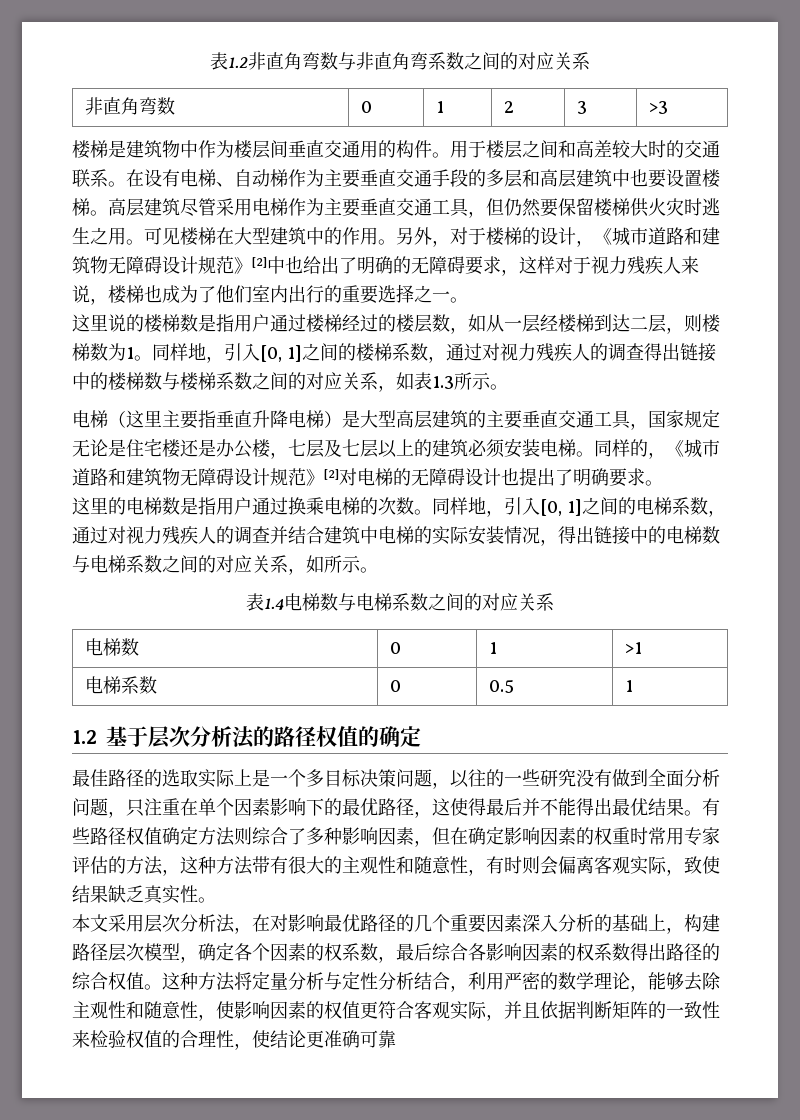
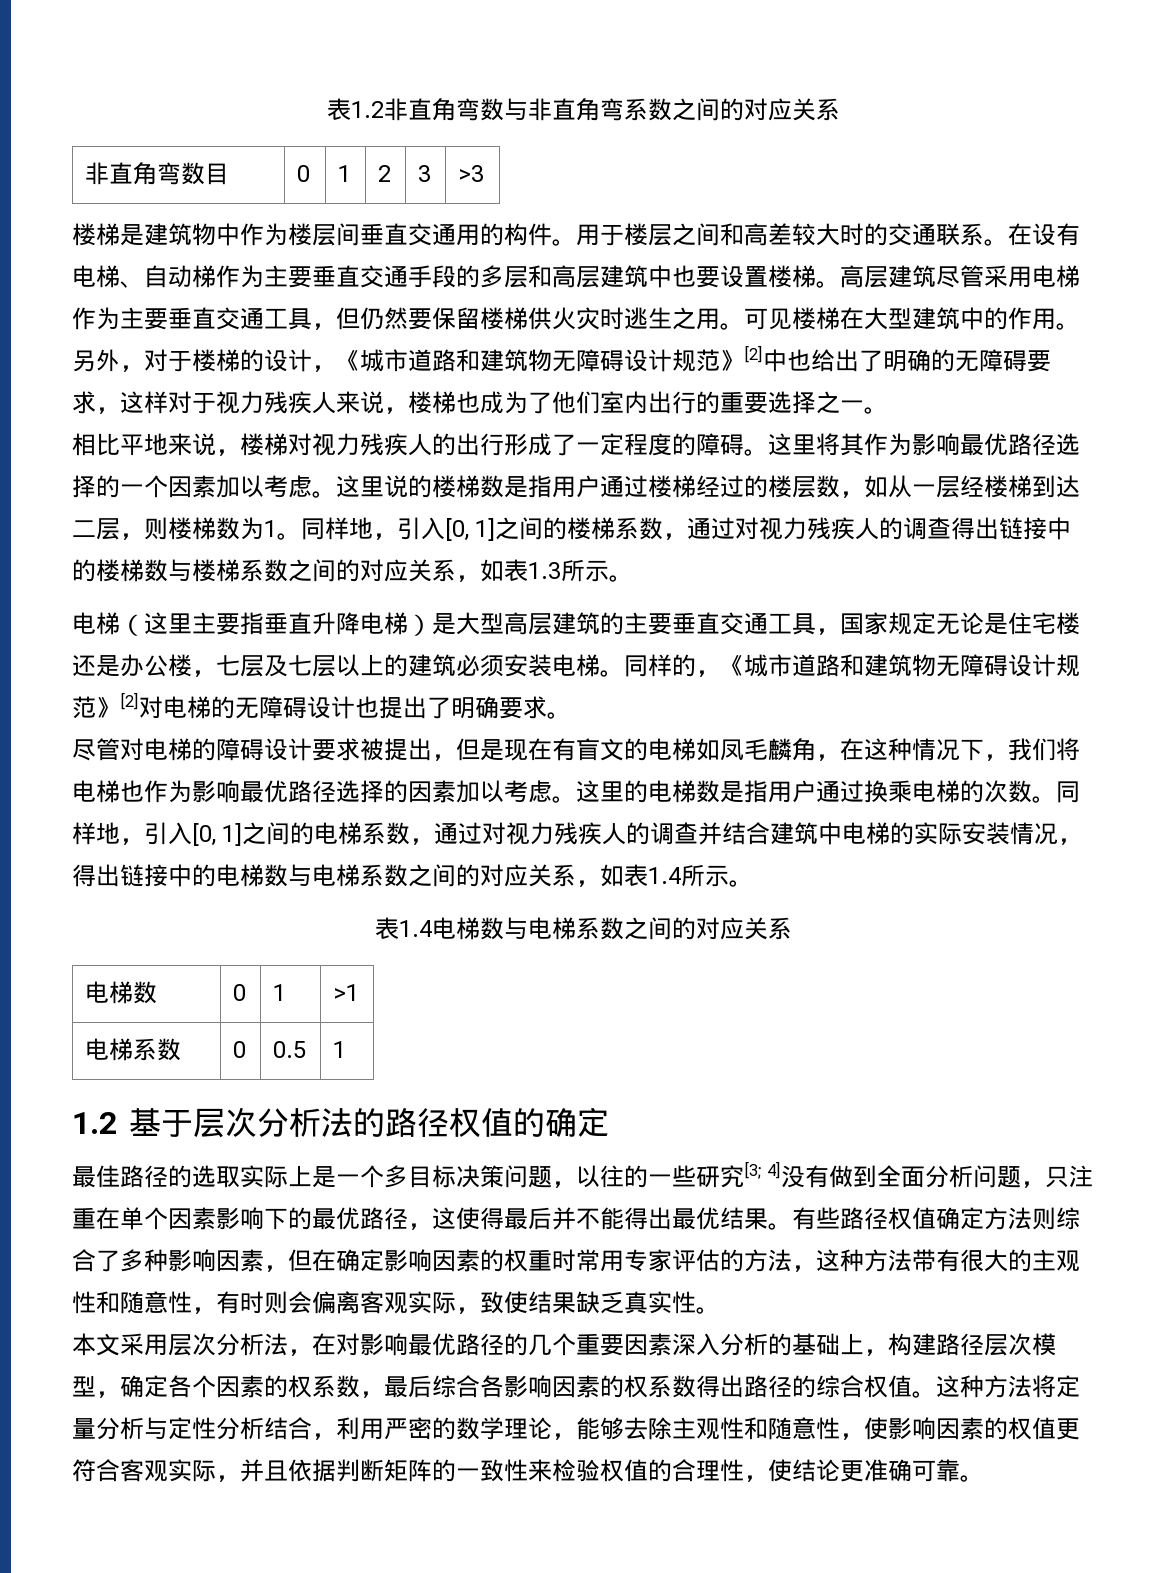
- 非直角弯数 | 0 | 1 | 2 | 3 | >3
+ 非直角弯数目 | 0 | 1 | 2 | 3 | >3
+ 相比平地来说，楼梯对视力残疾人的出行形成了一定程度的障碍。这里将其作为影响最优路径选择的一个因素加以考虑。
+ 尽管对电梯的障碍设计要求被提出，但是现在有盲文的电梯如凤毛麟角，在这种情况下，我们将电梯也作为影响最优路径选择的因素加以考虑。
- 同样地，引入[0, 1]之间的电梯系数，通过对视力残疾人的调查并结合建筑中电梯的实际安装情况，得出链接中的电梯数与电梯系数之间的对应关系，如所示。
+ 同样地，引入[0, 1]之间的电梯系数，通过对视力残疾人的调查并结合建筑中电梯的实际安装情况，得出链接中的电梯数与电梯系数之间的对应关系，如表1.4所示。
- 最佳路径的选取实际上是一个多目标决策问题，以往的一些研究没有做到全面分析问题，只注重在单个因素影响下的最优路径，这使得最后并不能得出最优结果。
+ 最佳路径的选取实际上是一个多目标决策问题，以往的一些研究[3; 4]没有做到全面分析问题，只注重在单个因素影响下的最优路径，这使得最后并不能得出最优结果。
- 这种方法将定量分析与定性分析结合，利用严密的数学理论，能够去除主观性和随意性，使影响因素的权值更符合客观实际，并且依据判断矩阵的一致性来检验权值的合理性，使结论更准确可靠
+ 这种方法将定量分析与定性分析结合，利用严密的数学理论，能够去除主观性和随意性，使影响因素的权值更符合客观实际，并且依据判断矩阵的一致性来检验权值的合理性，使结论更准确可靠。

